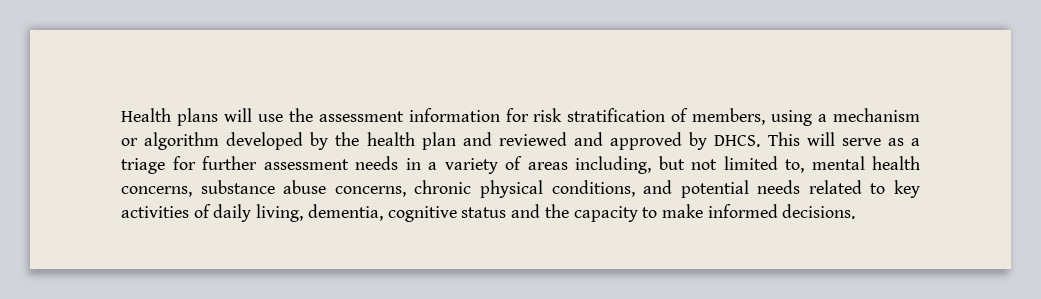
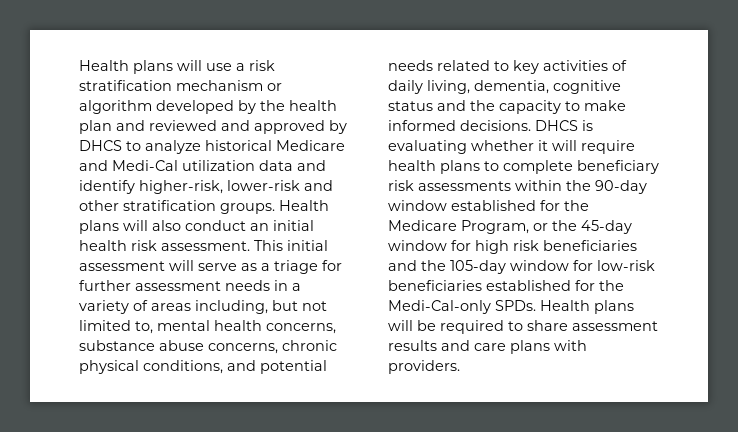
- Health plans will use the assessment information for risk stratification of members, using a mechanism or algorithm developed by the health plan and reviewed and approved by DHCS. This will serve as a triage for further assessment needs in a variety of areas including, but not limited to, mental health concerns, substance abuse concerns, chronic physical conditions, and potential needs related to key activities of daily living, dementia, cognitive status and the capacity to make informed decisions.
+ Health plans will use a risk stratification mechanism or algorithm developed by the health plan and reviewed and approved by DHCS to analyze historical Medicare and Medi-Cal utilization data and identify higher-risk, lower-risk and other stratification groups. Health plans will also conduct an initial health risk assessment. This initial assessment will serve as a triage for further assessment needs in a variety of areas including, but not limited to, mental health concerns, substance abuse concerns, chronic physical conditions, and potential needs related to key activities of daily living, dementia, cognitive status and the capacity to make informed decisions.
+ DHCS is evaluating whether it will require health plans to complete beneficiary risk assessments within the 90-day window established for the Medicare Program, or the 45-day window for high risk beneficiaries and the 105-day window for low-risk beneficiaries established for the Medi-Cal-only SPDs. Health plans will be required to share assessment results and care plans with providers.

